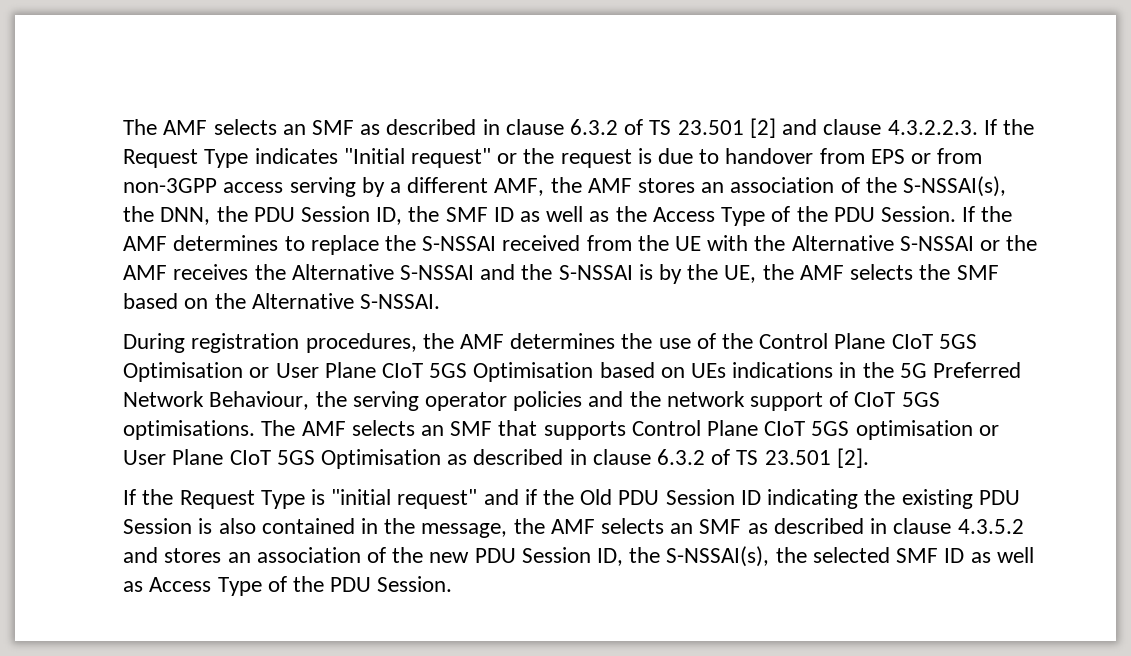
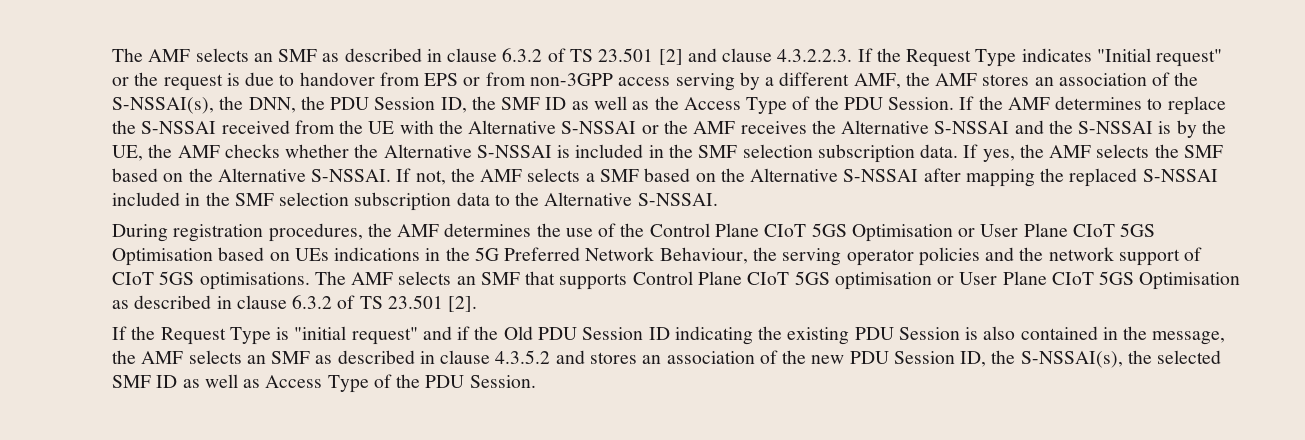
- If the AMF determines to replace the S-NSSAI received from the UE with the Alternative S-NSSAI or the AMF receives the Alternative S-NSSAI and the S-NSSAI is by the UE, the AMF selects the SMF based on the Alternative S-NSSAI.
+ If the AMF determines to replace the S-NSSAI received from the UE with the Alternative S-NSSAI or the AMF receives the Alternative S-NSSAI and the S-NSSAI is by the UE, the AMF checks whether the Alternative S-NSSAI is included in the SMF selection subscription data. If yes, the AMF selects the SMF based on the Alternative S-NSSAI. If not, the AMF selects a SMF based on the Alternative S-NSSAI after mapping the replaced S-NSSAI included in the SMF selection subscription data to the Alternative S-NSSAI.

